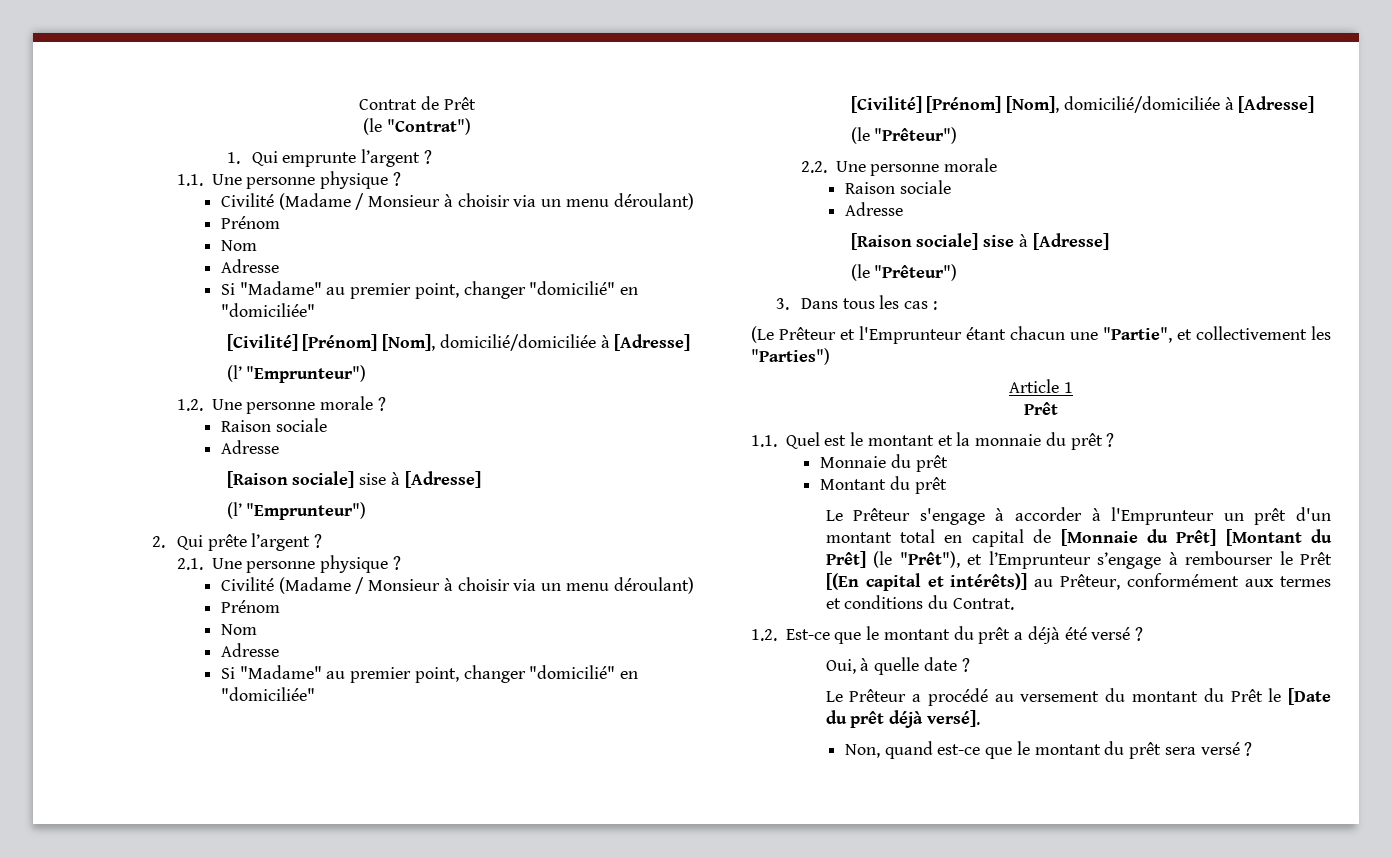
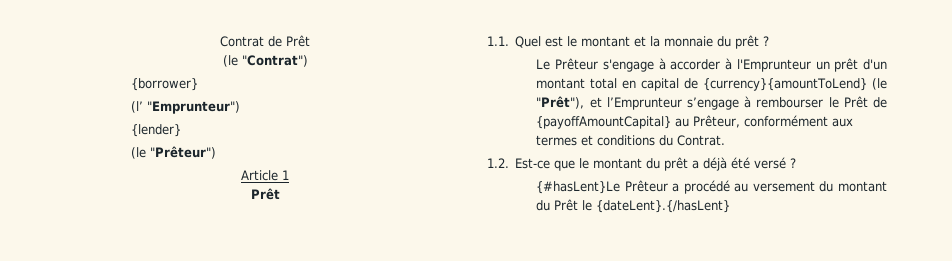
- 1. Qui emprunte l’argent ?
- 1.1. Une personne physique ?
- Civilité (Madame / Monsieur à choisir via un menu déroulant)
- Prénom
- Nom
- Adresse
- Si "Madame" au premier point, changer "domicilié" en "domiciliée"
- [Civilité] [Prénom] [Nom], domicilié/domiciliée à [Adresse]
+ {borrower}
  (l’ "Emprunteur")
- 1.2. Une personne morale ?
- Raison sociale
- Adresse
- [Raison sociale] sise à [Adresse]
- (l’ "Emprunteur")
- 2. Qui prête l’argent ?
- 2.1. Une personne physique ?
- Civilité (Madame / Monsieur à choisir via un menu déroulant)
- Prénom
- Nom
- Adresse
- Si "Madame" au premier point, changer "domicilié" en "domiciliée"
- [Civilité] [Prénom] [Nom], domicilié/domiciliée à [Adresse]
+ {lender}
  (le "Prêteur")
- 2.2. Une personne morale
- Raison sociale
- Adresse
- [Raison sociale] sise à [Adresse]
- (le "Prêteur")
- 3. Dans tous les cas :
- (Le Prêteur et l'Emprunteur étant chacun une "Partie", et collectivement les "Parties")
- Monnaie du prêt
- Montant du prêt
- Le Prêteur s'engage à accorder à l'Emprunteur un prêt d'un montant total en capital de [Monnaie du Prêt] [Montant du Prêt] (le "Prêt"), et l’Emprunteur s’engage à rembourser le Prêt [(En capital et intérêts)] au Prêteur, conformément aux termes et conditions du Contrat.
+ Le Prêteur s'engage à accorder à l'Emprunteur un prêt d'un montant total en capital de {currency}{amountToLend} (le "Prêt"), et l’Emprunteur s’engage à rembourser le Prêt de {payoffAmountCapital} au Prêteur, conformément aux termes et conditions du Contrat.
- Oui, à quelle date ?
- Le Prêteur a procédé au versement du montant du Prêt le [Date du prêt déjà versé].
- Non, quand est-ce que le montant du prêt sera versé ?
+ {#hasLent}Le Prêteur a procédé au versement du montant du Prêt le {dateLent}.{/hasLent}

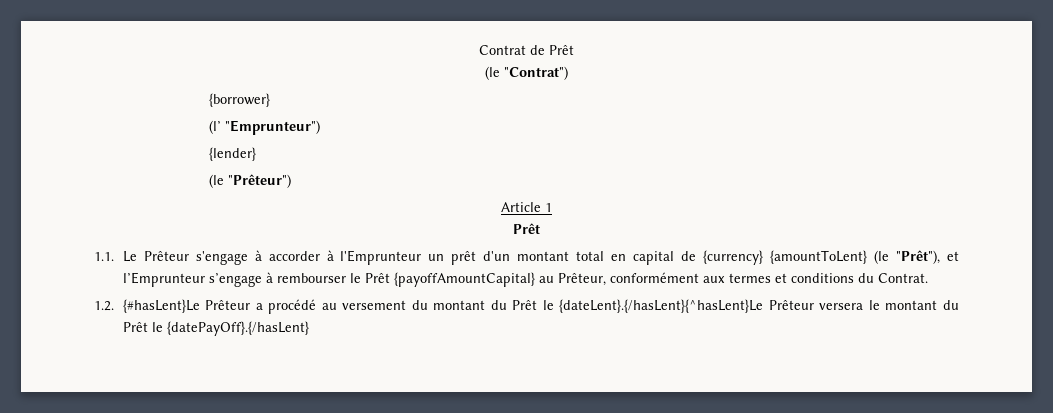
- 1.1. Quel est le montant et la monnaie du prêt ?
- Le Prêteur s'engage à accorder à l'Emprunteur un prêt d'un montant total en capital de {currency}{amountToLend} (le "Prêt"), et l’Emprunteur s’engage à rembourser le Prêt de {payoffAmountCapital} au Prêteur, conformément aux termes et conditions du Contrat.
+ 1.1. Le Prêteur s'engage à accorder à l'Emprunteur un prêt d'un montant total en capital de {currency} {amountToLent} (le "Prêt"), et l’Emprunteur s’engage à rembourser le Prêt {payoffAmountCapital} au Prêteur, conformément aux termes et conditions du Contrat.
- 1.2. Est-ce que le montant du prêt a déjà été versé ?
- {#hasLent}Le Prêteur a procédé au versement du montant du Prêt le {dateLent}.{/hasLent}
+ 1.2. {#hasLent}Le Prêteur a procédé au versement du montant du Prêt le {dateLent}.{/hasLent}{^hasLent}Le Prêteur versera le montant du Prêt le {datePayOff}.{/hasLent}

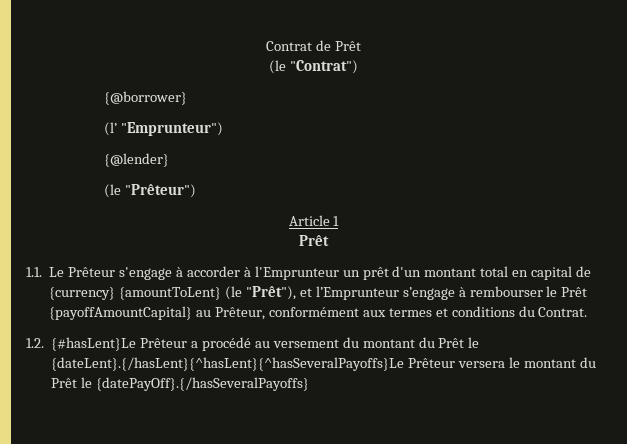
- {borrower}
+ {@borrower}
- {lender}
+ {@lender}
- 1.2. {#hasLent}Le Prêteur a procédé au versement du montant du Prêt le {dateLent}.{/hasLent}{^hasLent}Le Prêteur versera le montant du Prêt le {datePayOff}.{/hasLent}
+ 1.2. {#hasLent}Le Prêteur a procédé au versement du montant du Prêt le {dateLent}.{/hasLent}{^hasLent}{^hasSeveralPayoffs}Le Prêteur versera le montant du Prêt le {datePayOff}.{/hasSeveralPayoffs}

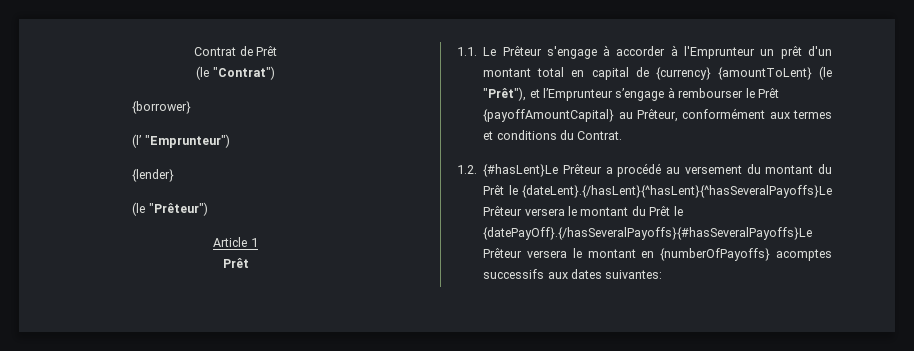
- {@borrower}
+ {borrower}
- {@lender}
+ {lender}
- 1.2. {#hasLent}Le Prêteur a procédé au versement du montant du Prêt le {dateLent}.{/hasLent}{^hasLent}{^hasSeveralPayoffs}Le Prêteur versera le montant du Prêt le {datePayOff}.{/hasSeveralPayoffs}
+ 1.2. {#hasLent}Le Prêteur a procédé au versement du montant du Prêt le {dateLent}.{/hasLent}{^hasLent}{^hasSeveralPayoffs}Le Prêteur versera le montant du Prêt le {datePayOff}.{/hasSeveralPayoffs}{#hasSeveralPayoffs}Le Prêteur versera le montant en {numberOfPayoffs} acomptes successifs aux dates suivantes:

